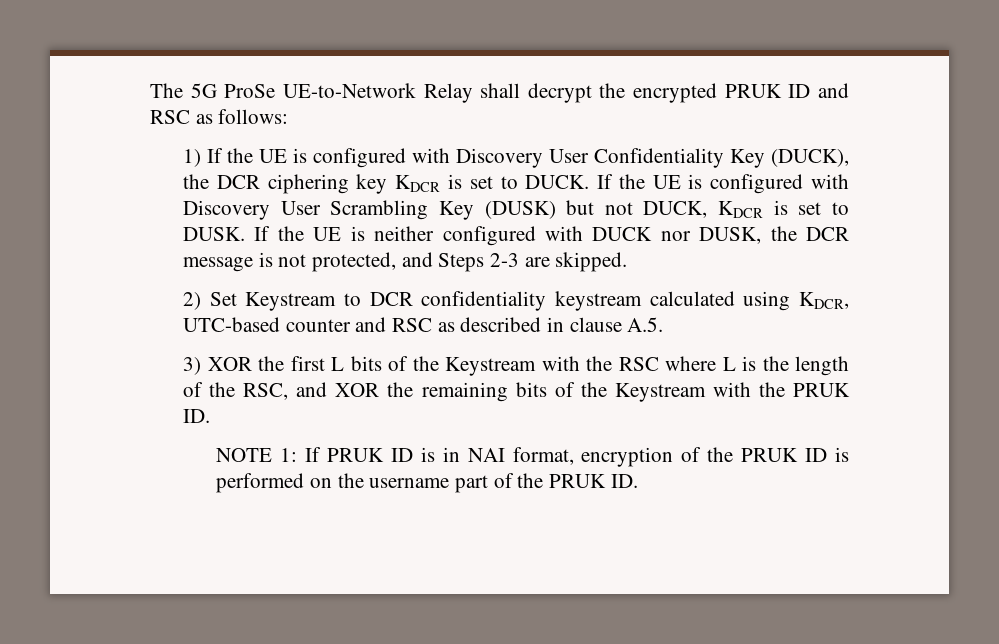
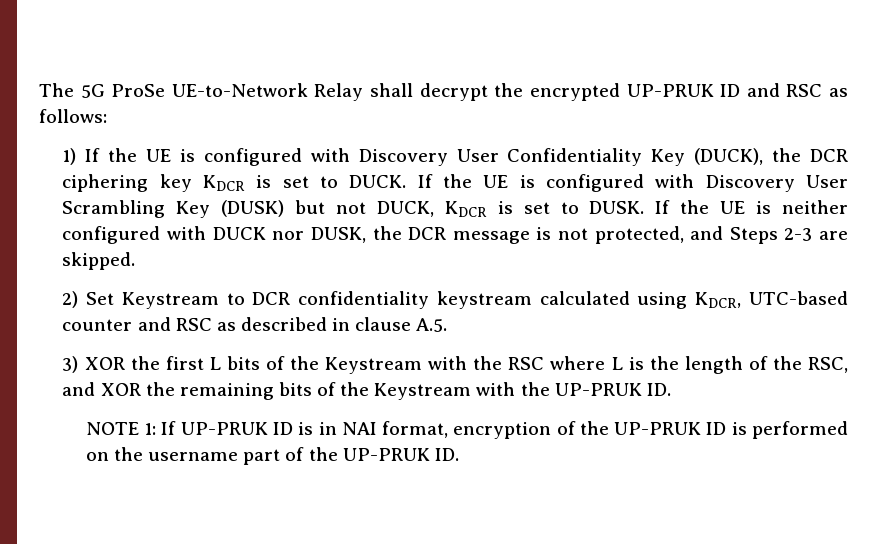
- The 5G ProSe UE-to-Network Relay shall decrypt the encrypted PRUK ID and RSC as follows:
+ The 5G ProSe UE-to-Network Relay shall decrypt the encrypted UP-PRUK ID and RSC as follows:
- 3) XOR the first L bits of the Keystream with the RSC where L is the length of the RSC, and XOR the remaining bits of the Keystream with the PRUK ID.
+ 3) XOR the first L bits of the Keystream with the RSC where L is the length of the RSC, and XOR the remaining bits of the Keystream with the UP-PRUK ID.
- NOTE 1: If PRUK ID is in NAI format, encryption of the PRUK ID is performed on the username part of the PRUK ID.
+ NOTE 1: If UP-PRUK ID is in NAI format, encryption of the UP-PRUK ID is performed on the username part of the UP-PRUK ID.

